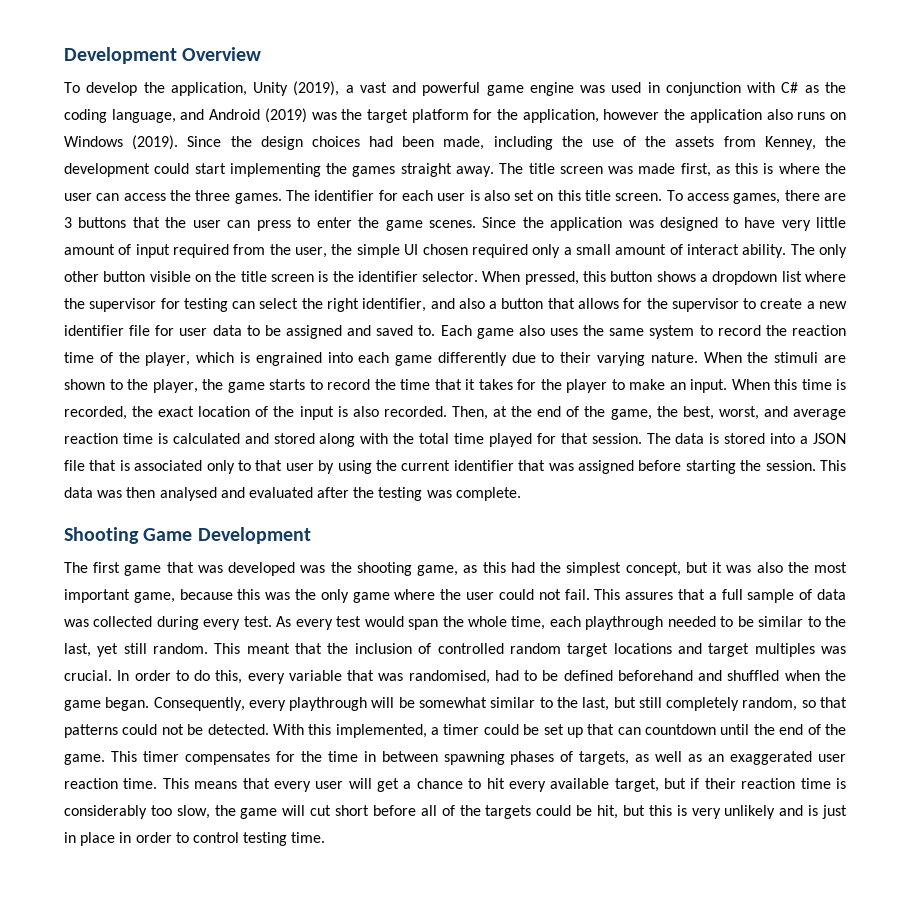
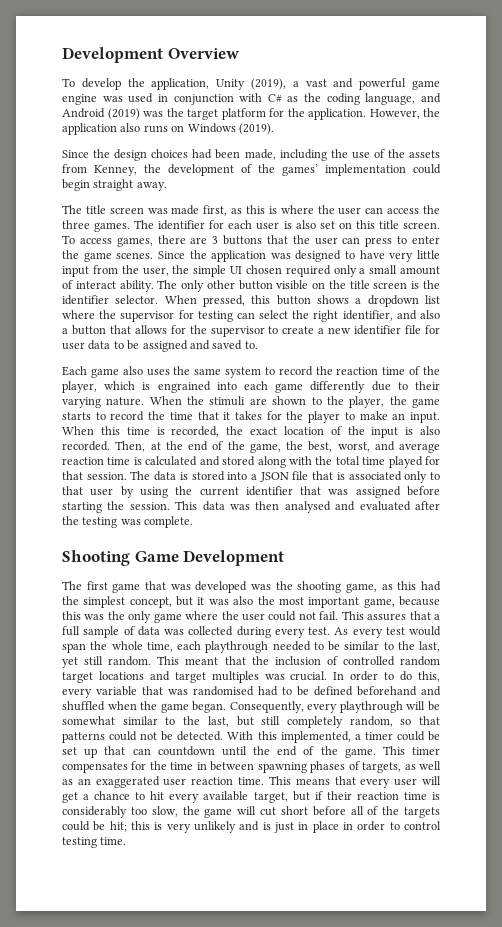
- To develop the application, Unity (2019), a vast and powerful game engine was used in conjunction with C# as the coding language, and Android (2019) was the target platform for the application, however the application also runs on Windows (2019). Since the design choices had been made, including the use of the assets from Kenney, the development could start implementing the games straight away. The title screen was made first, as this is where the user can access the three games.
+ To develop the application, Unity (2019), a vast and powerful game engine was used in conjunction with C# as the coding language, and Android (2019) was the target platform for the application. However, the application also runs on Windows (2019).
+ Since the design choices had been made, including the use of the assets from Kenney, the development of the games’ implementation could begin straight away.
+ The title screen was made first, as this is where the user can access the three games.
- Since the application was designed to have very little amount of input required from the user, the simple UI chosen required only a small amount of interact ability.
+ Since the application was designed to have very little input from the user, the simple UI chosen required only a small amount of interact ability.
- When pressed, this button shows a dropdown list where the supervisor for testing can select the right identifier, and also a button that allows for the supervisor to create a new identifier file for user data to be assigned and saved to. Each game also uses the same system to record the reaction time of the player, which is engrained into each game differently due to their varying nature.
+ When pressed, this button shows a dropdown list where the supervisor for testing can select the right identifier, and also a button that allows for the supervisor to create a new identifier file for user data to be assigned and saved to.
+ Each game also uses the same system to record the reaction time of the player, which is engrained into each game differently due to their varying nature.
- In order to do this, every variable that was randomised, had to be defined beforehand and shuffled when the game began.
+ In order to do this, every variable that was randomised had to be defined beforehand and shuffled when the game began.
- This means that every user will get a chance to hit every available target, but if their reaction time is considerably too slow, the game will cut short before all of the targets could be hit, but this is very unlikely and is just in place in order to control testing time.
+ This means that every user will get a chance to hit every available target, but if their reaction time is considerably too slow, the game will cut short before all of the targets could be hit; this is very unlikely and is just in place in order to control testing time.

